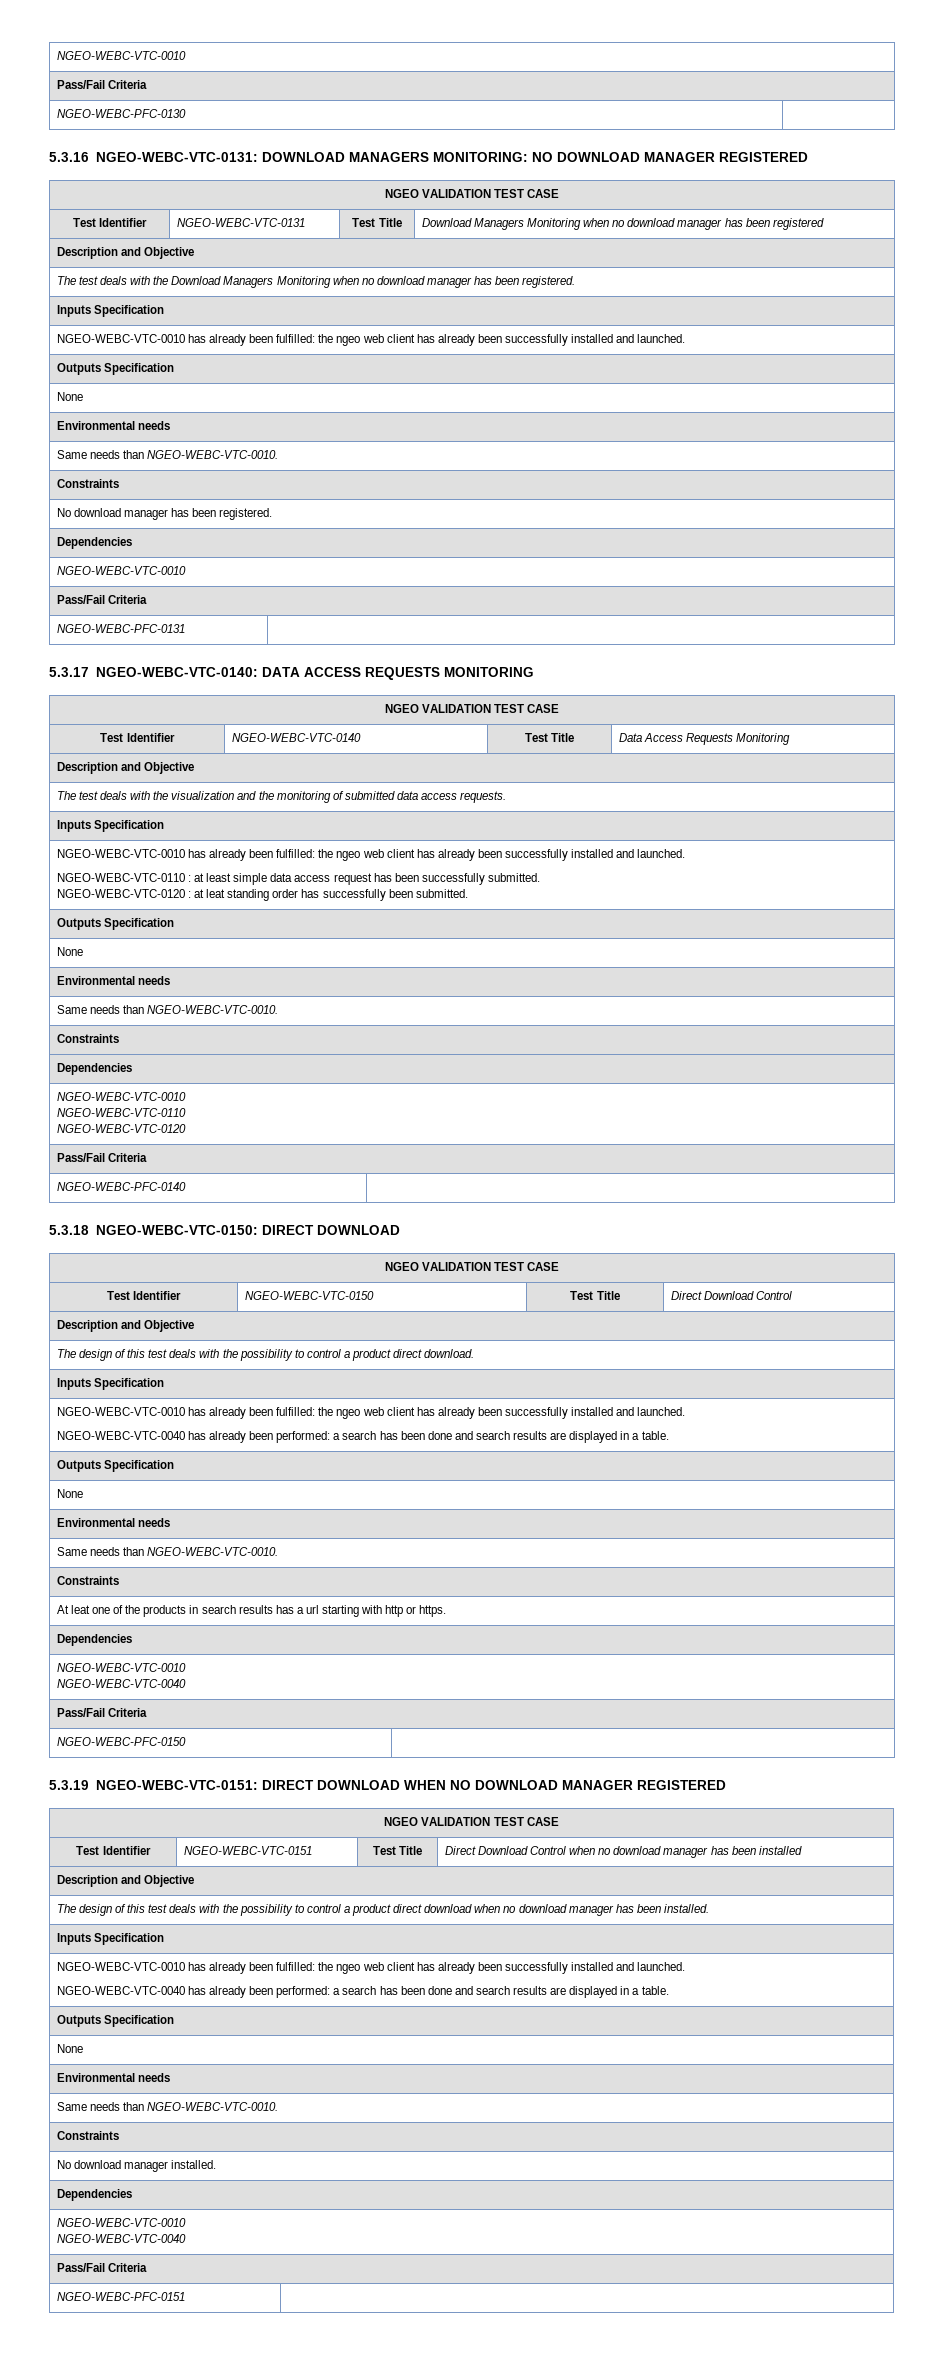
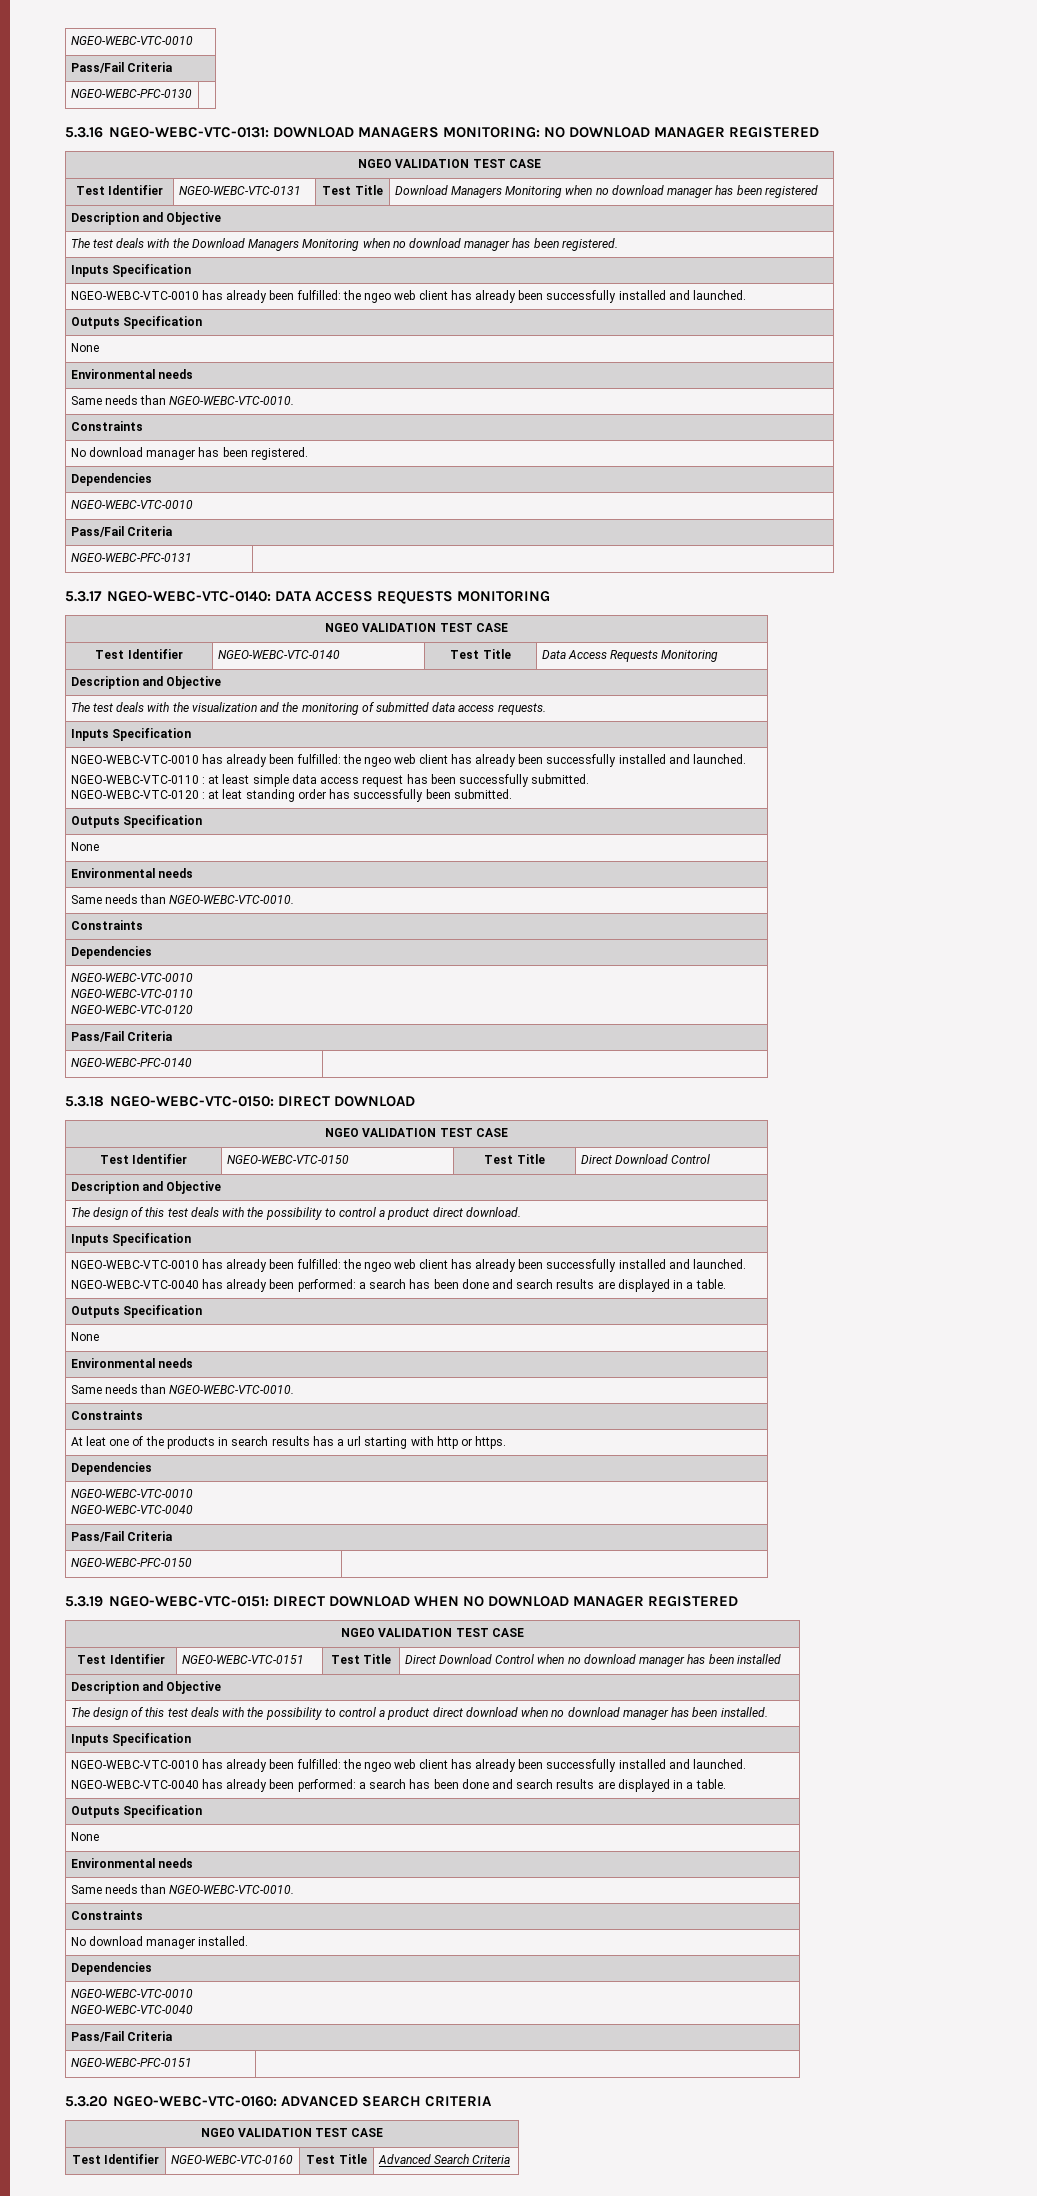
+ 5.3.20 NGEO-WEBC-VTC-0160: ADVANCED SEARCH CRITERIA
+ NGEO VALIDATION TEST CASE
+ Test Identifier | NGEO-WEBC-VTC-0160 | Test Title | Advanced Search Criteria

